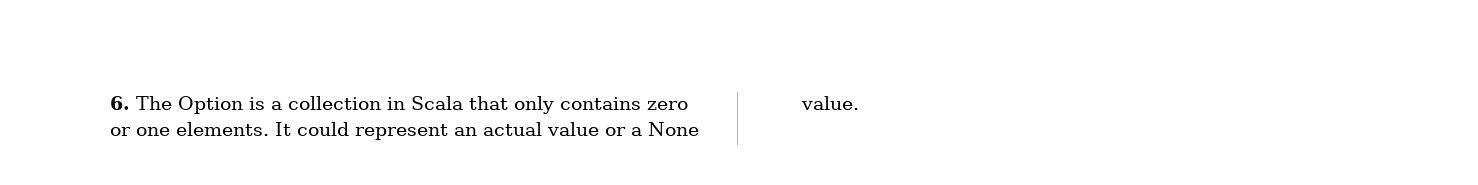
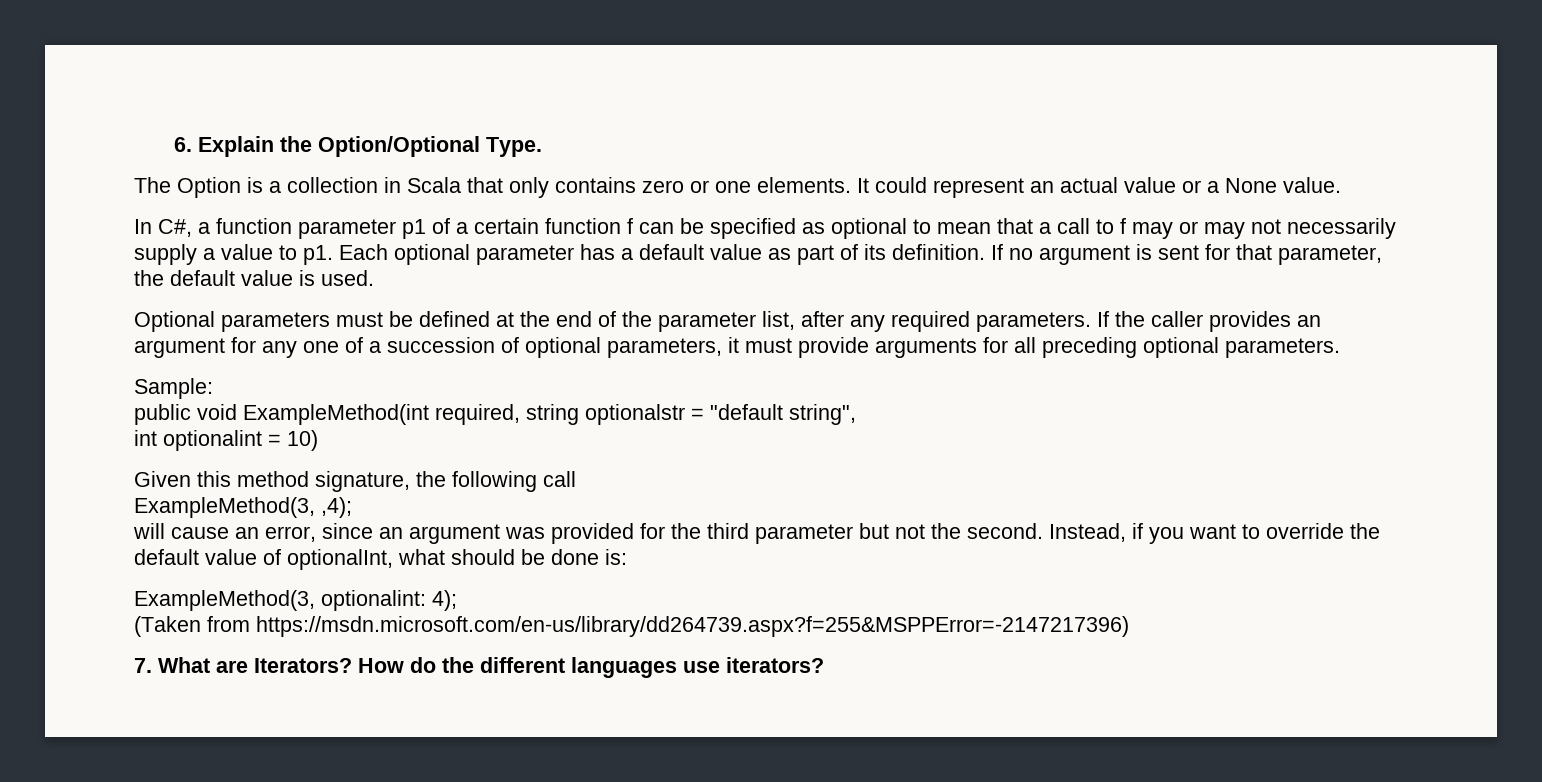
- 6. The Option is a collection in Scala that only contains zero or one elements.
+ 6. Explain the Option/Optional Type.
+ The Option is a collection in Scala that only contains zero or one elements.
+ In C#, a function parameter p1 of a certain function f can be specified as optional to mean that a call to f may or may not necessarily supply a value to p1. Each optional parameter has a default value as part of its definition. If no argument is sent for that parameter, the default value is used.
+ Optional parameters must be defined at the end of the parameter list, after any required parameters. If the caller provides an argument for any one of a succession of optional parameters, it must provide arguments for all preceding optional parameters.
+ Sample:
+ public void ExampleMethod(int required, string optionalstr = "default string",
+ int optionalint = 10)
+ Given this method signature, the following call
+ ExampleMethod(3, ,4);
+ will cause an error, since an argument was provided for the third parameter but not the second. Instead, if you want to override the default value of optionalInt, what should be done is:
+ ExampleMethod(3, optionalint: 4);
+ (Taken from https://msdn.microsoft.com/en-us/library/dd264739.aspx?f=255&MSPPError=-2147217396)
+ 7. What are Iterators? How do the different languages use iterators?

